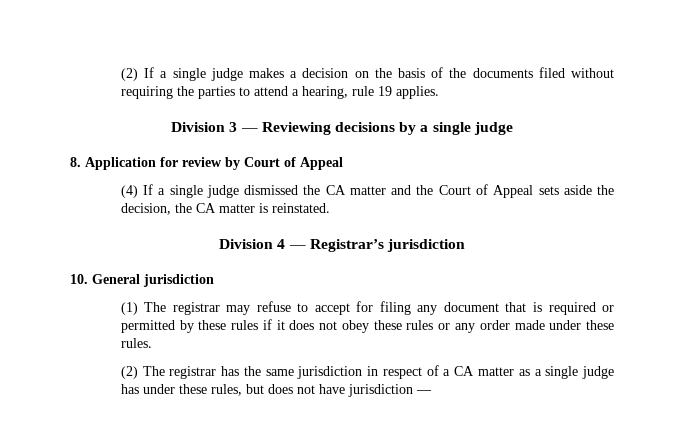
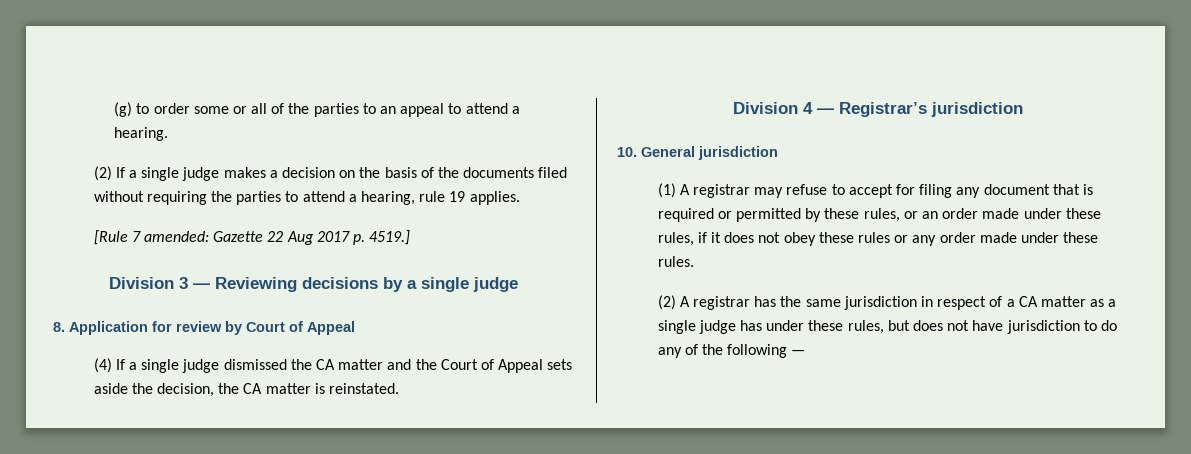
+ (g) to order some or all of the parties to an appeal to attend a hearing.
+ [Rule 7 amended: Gazette 22 Aug 2017 p. 4519.]
- (1) The registrar may refuse to accept for filing any document that is required or permitted by these rules if it does not obey these rules or any order made under these rules.
+ (1) A registrar may refuse to accept for filing any document that is required or permitted by these rules, or an order made under these rules, if it does not obey these rules or any order made under these rules.
- (2) The registrar has the same jurisdiction in respect of a CA matter as a single judge has under these rules, but does not have jurisdiction —
+ (2) A registrar has the same jurisdiction in respect of a CA matter as a single judge has under these rules, but does not have jurisdiction to do any of the following —

